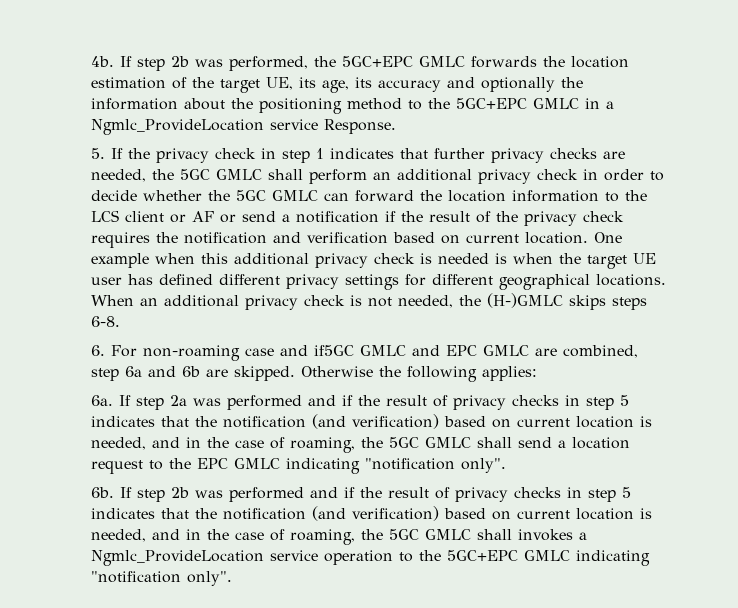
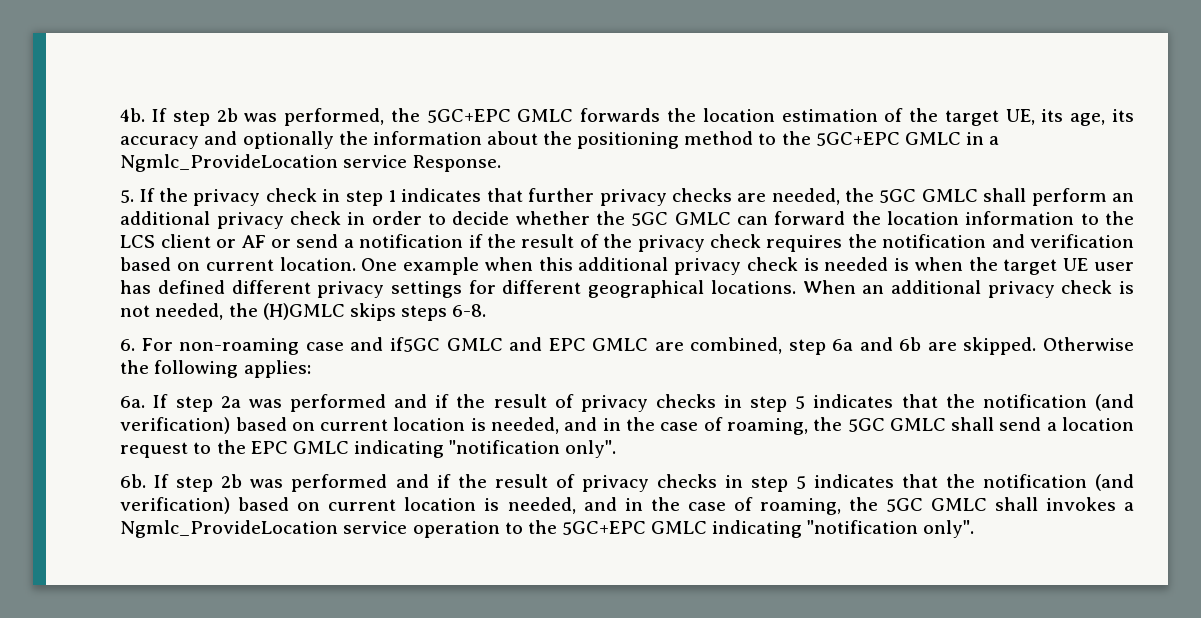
- When an additional privacy check is not needed, the (H-)GMLC skips steps 6-8.
+ When an additional privacy check is not needed, the (H)GMLC skips steps 6-8.

